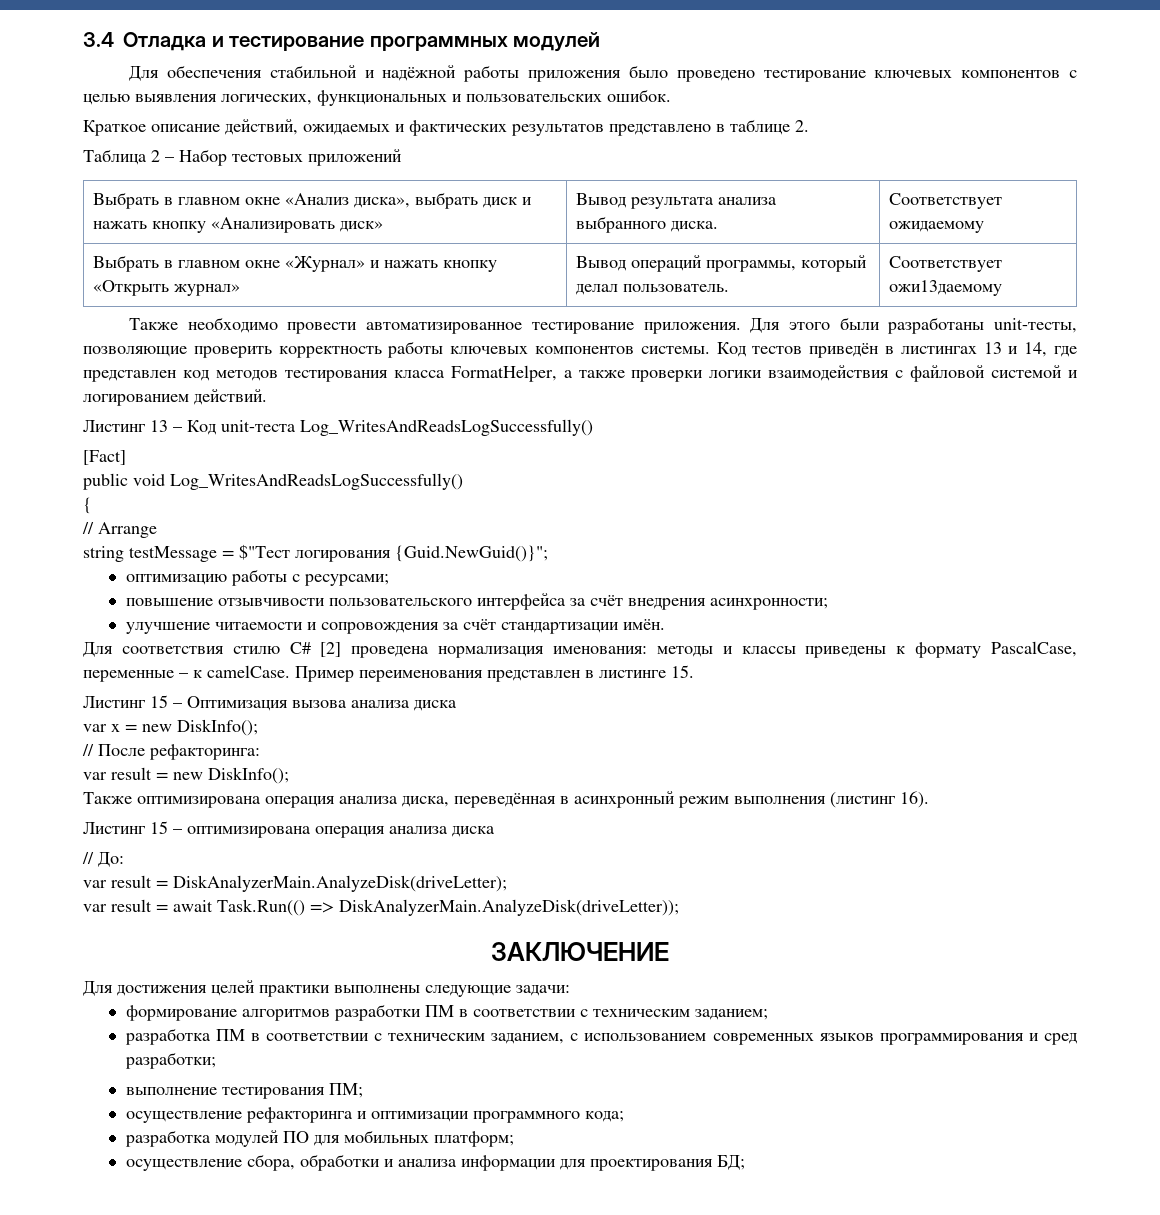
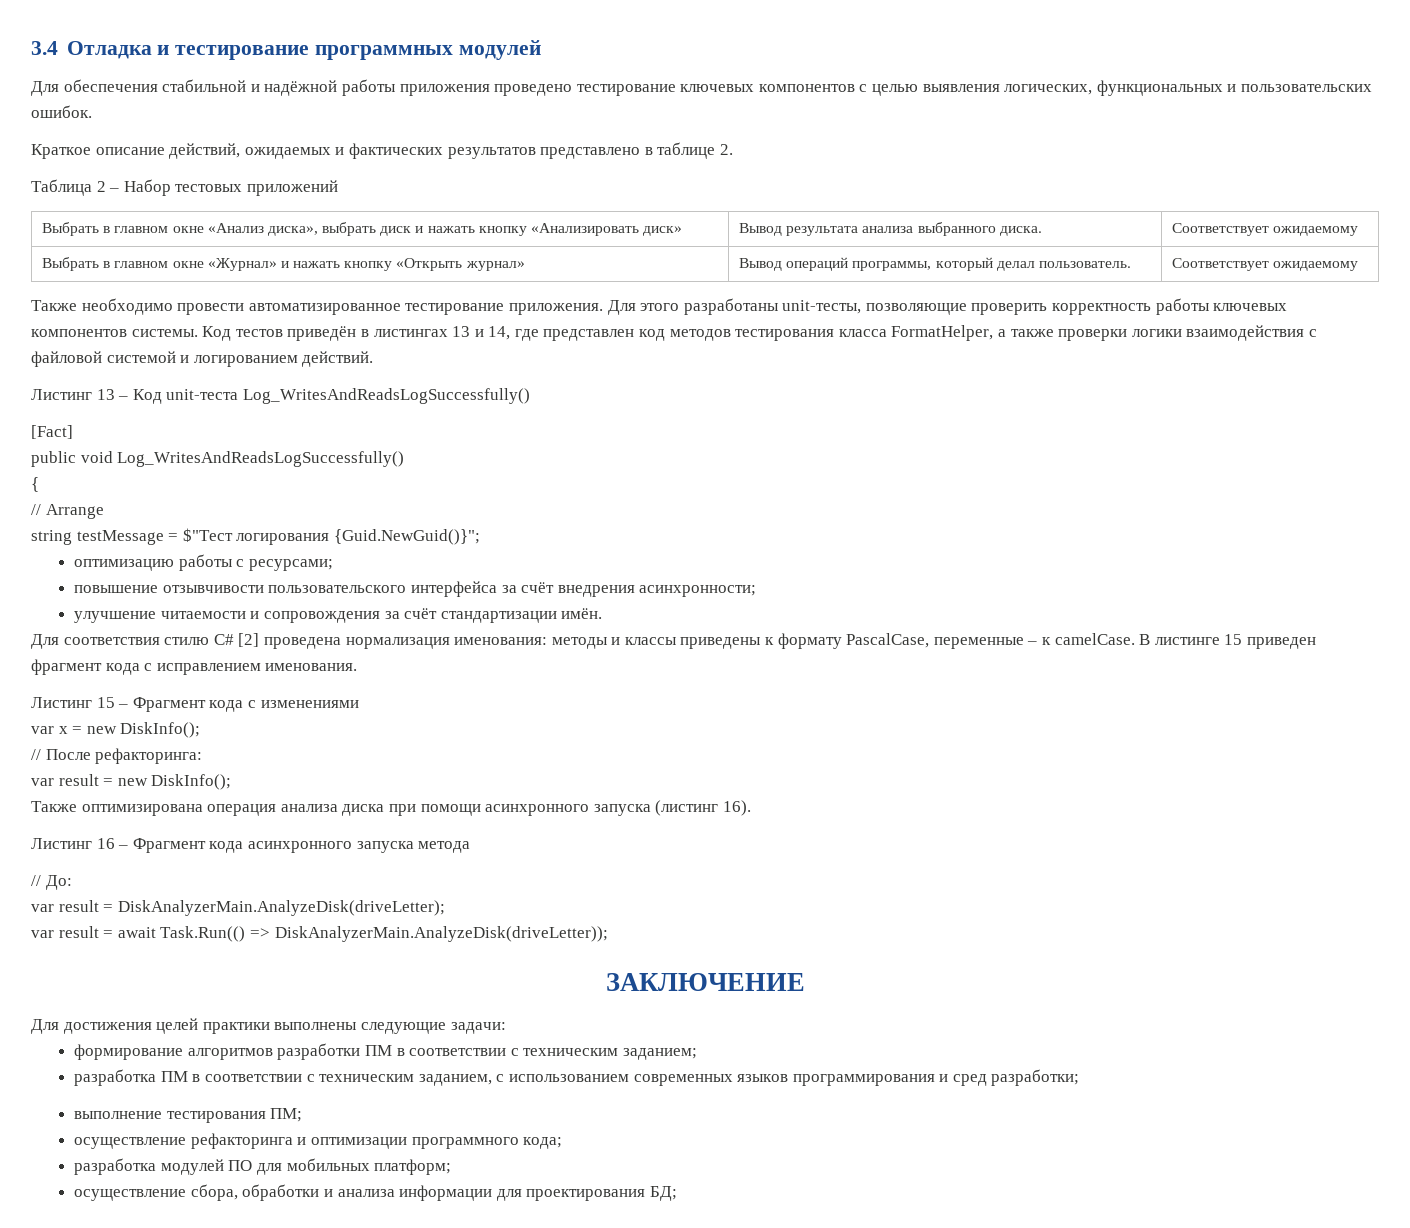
- Для обеспечения стабильной и надёжной работы приложения было проведено тестирование ключевых компонентов с целью выявления логических, функциональных и пользовательских ошибок.
+ Для обеспечения стабильной и надёжной работы приложения проведено тестирование ключевых компонентов с целью выявления логических, функциональных и пользовательских ошибок.
- Выбрать в главном окне «Журнал» и нажать кнопку «Открыть журнал» | Вывод операций программы, который делал пользователь. | Соответствует ожи13даемому
+ Выбрать в главном окне «Журнал» и нажать кнопку «Открыть журнал» | Вывод операций программы, который делал пользователь. | Соответствует ожидаемому
- Для этого были разработаны unit-тесты, позволяющие проверить корректность работы ключевых компонентов системы.
+ Для этого разработаны unit-тесты, позволяющие проверить корректность работы ключевых компонентов системы.
- Пример переименования представлен в листинге 15.
- Листинг 15 – Оптимизация вызова анализа диска
+ В листинге 15 приведен фрагмент кода с исправлением именования.
+ Листинг 15 – Фрагмент кода с изменениями
- Также оптимизирована операция анализа диска, переведённая в асинхронный режим выполнения (листинг 16).
- Листинг 15 – оптимизирована операция анализа диска
+ Также оптимизирована операция анализа диска при помощи асинхронного запуска (листинг 16).
+ Листинг 16 – Фрагмент кода асинхронного запуска метода

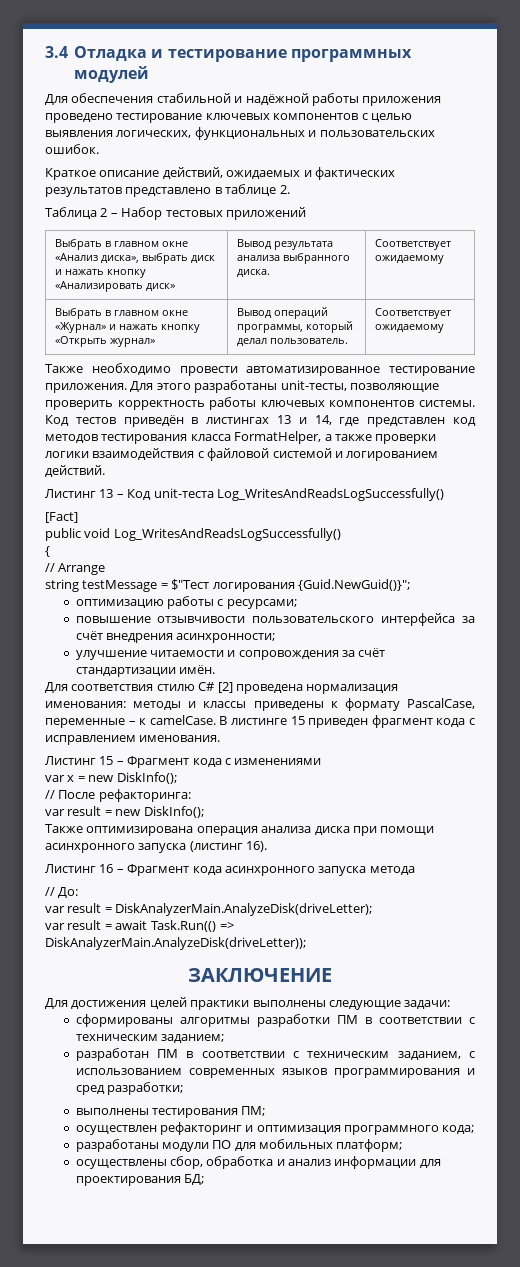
- формирование алгоритмов разработки ПМ в соответствии с техническим заданием;
+ сформированы алгоритмы разработки ПМ в соответствии с техническим заданием;
- разработка ПМ в соответствии с техническим заданием, с использованием современных языков программирования и сред разработки;
+ разработан ПМ в соответствии с техническим заданием, с использованием современных языков программирования и сред разработки;
- выполнение тестирования ПМ;
+ выполнены тестирования ПМ;
- осуществление рефакторинга и оптимизации программного кода;
+ осуществлен рефакторинг и оптимизация программного кода;
- разработка модулей ПО для мобильных платформ;
+ разработаны модули ПО для мобильных платформ;
- осуществление сбора, обработки и анализа информации для проектирования БД;
+ осуществлены сбор, обработка и анализ информации для проектирования БД;

